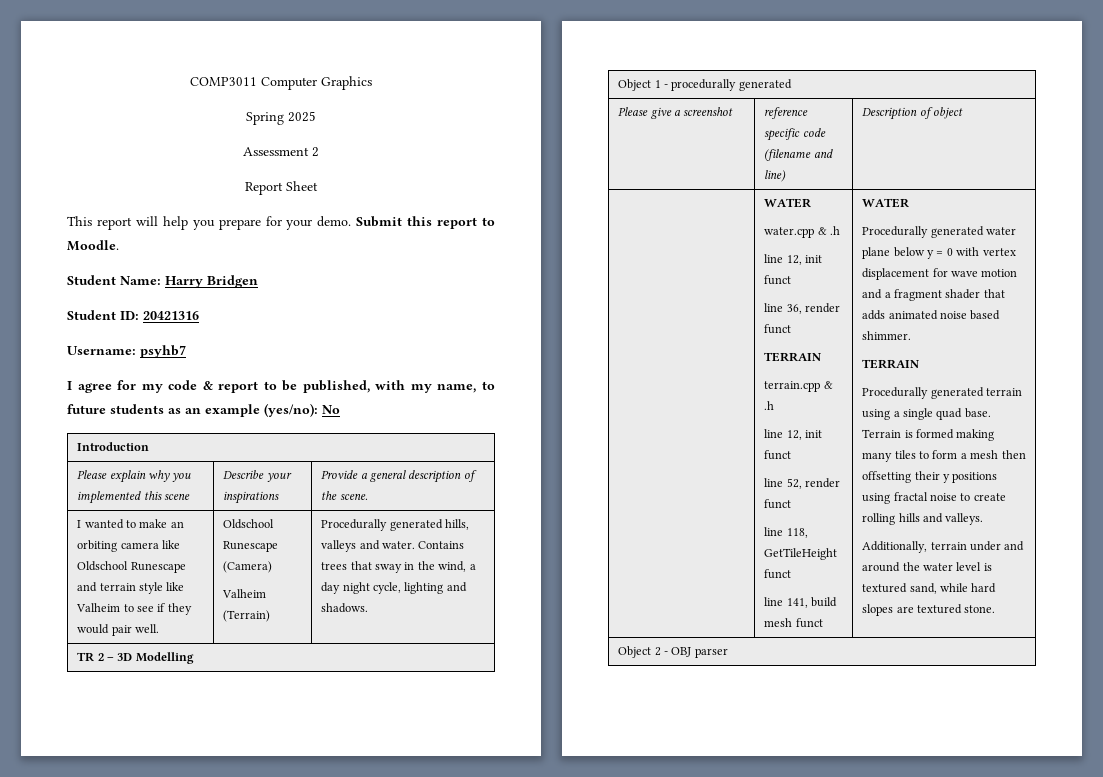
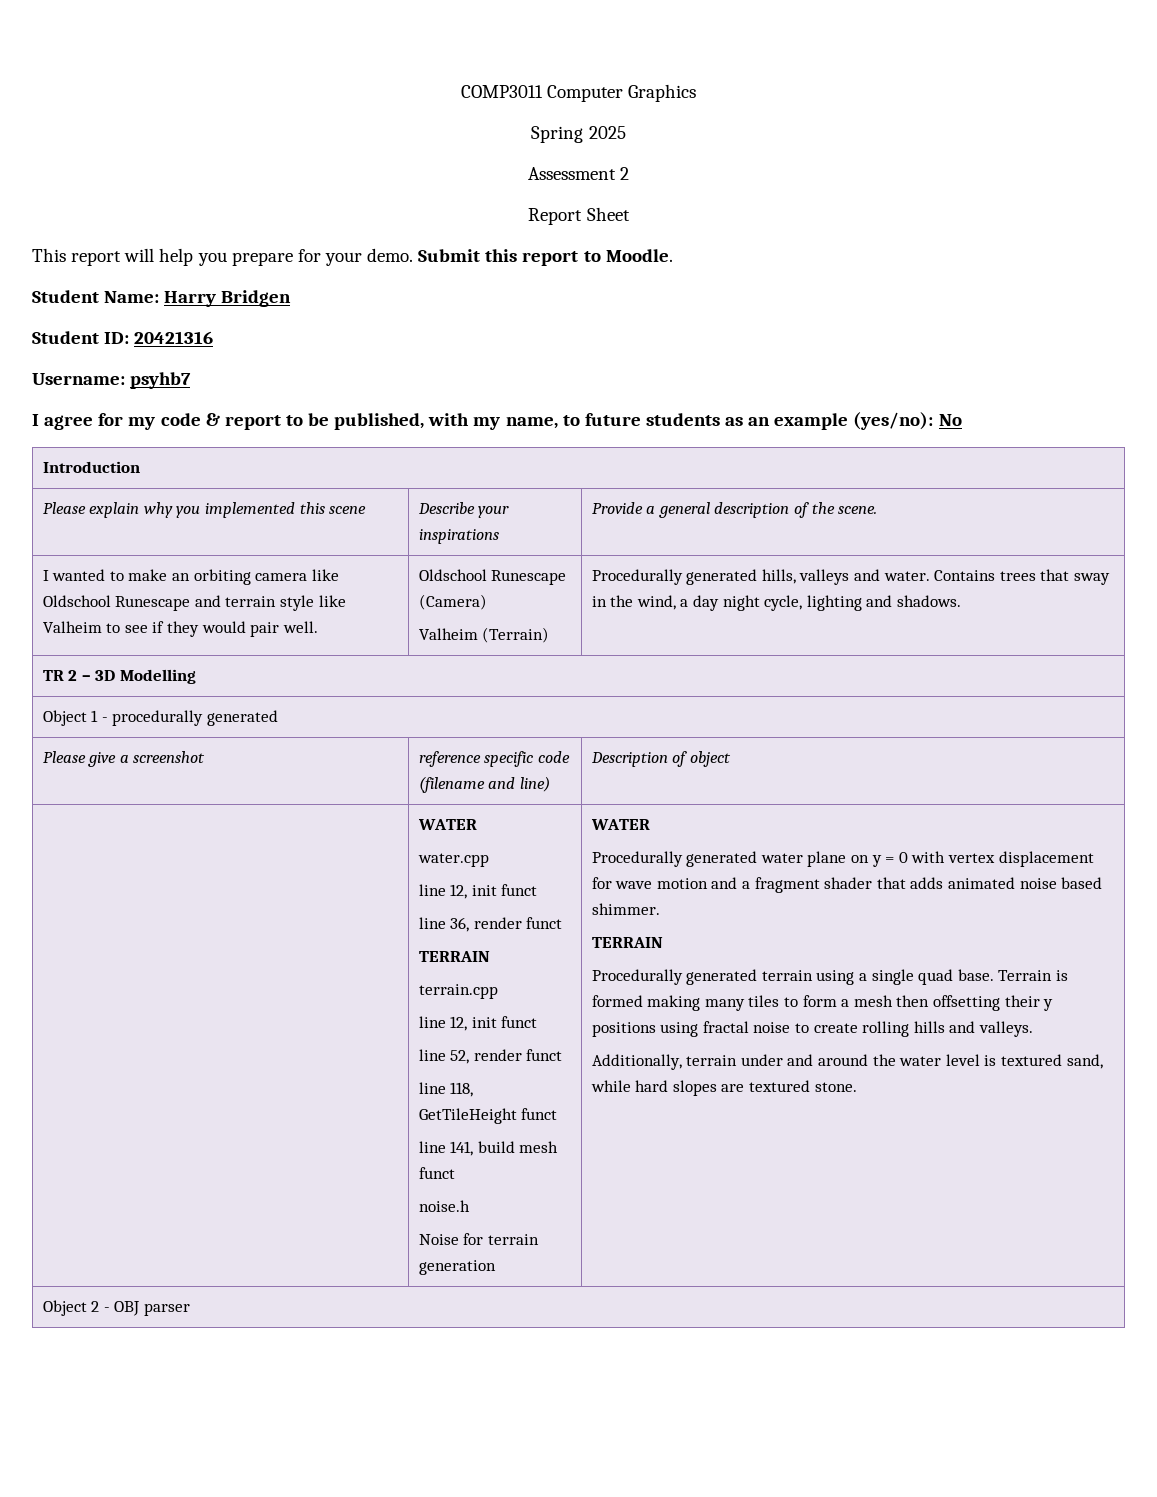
- water.cpp & .h
+ water.cpp
- terrain.cpp & .h
+ terrain.cpp
+ noise.h
+ Noise for terrain generation
- Procedurally generated water plane below y = 0 with vertex displacement for wave motion and a fragment shader that adds animated noise based shimmer.
+ Procedurally generated water plane on y = 0 with vertex displacement for wave motion and a fragment shader that adds animated noise based shimmer.

